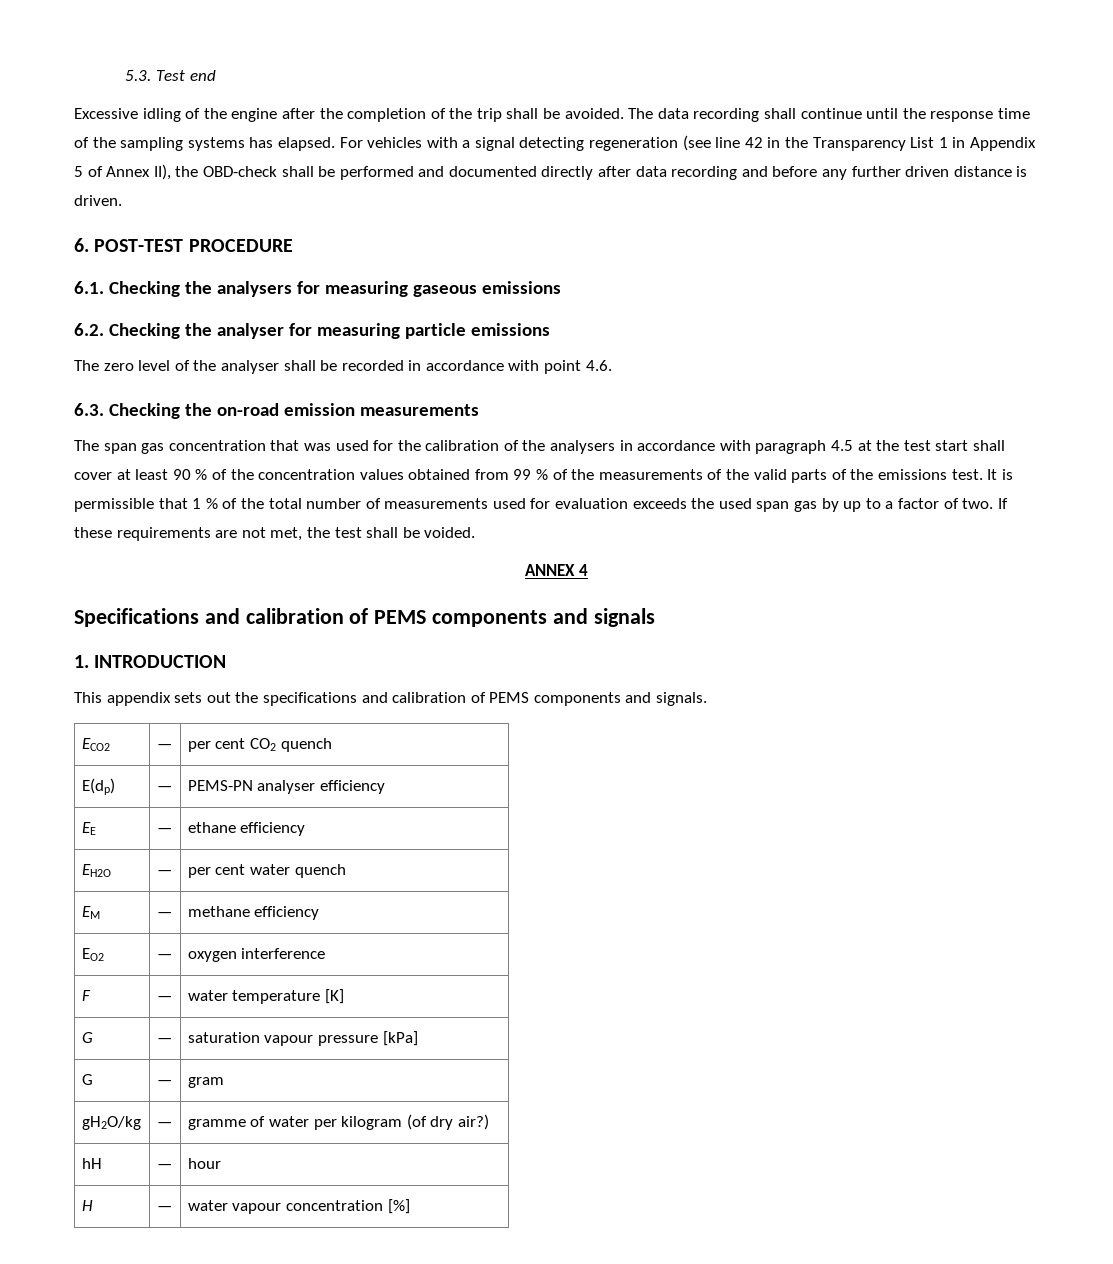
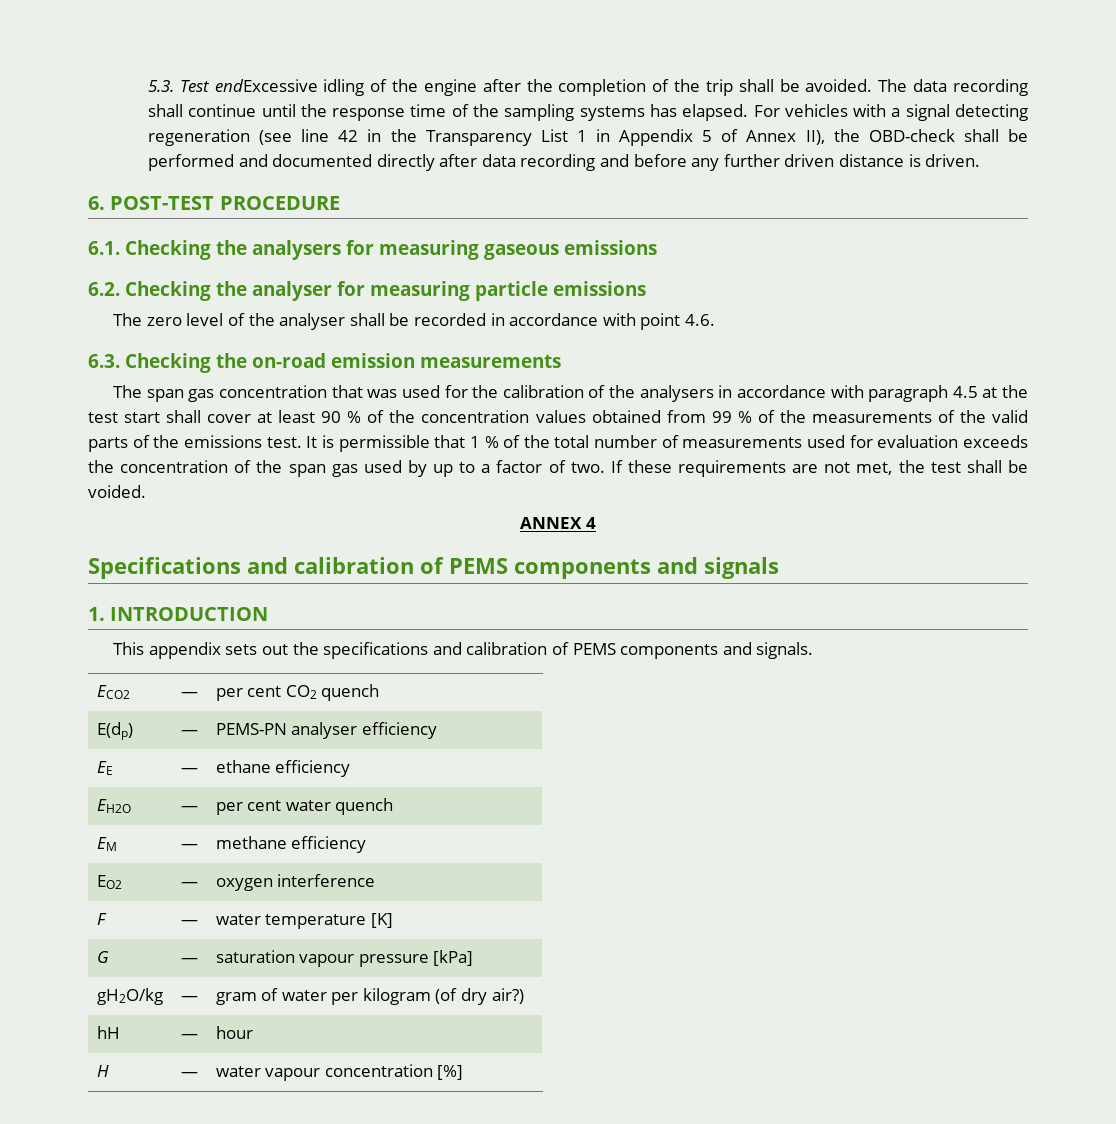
- 5.3. Test end
- Excessive idling of the engine after the completion of the trip shall be avoided.
+ 5.3. Test endExcessive idling of the engine after the completion of the trip shall be avoided.
- It is permissible that 1 % of the total number of measurements used for evaluation exceeds the used span gas by up to a factor of two.
+ It is permissible that 1 % of the total number of measurements used for evaluation exceeds the concentration of the span gas used by up to a factor of two.
- G | — | gram
- gH2O/kg | — | gramme of water per kilogram (of dry air?)
+ gH2O/kg | — | gram of water per kilogram (of dry air?)

